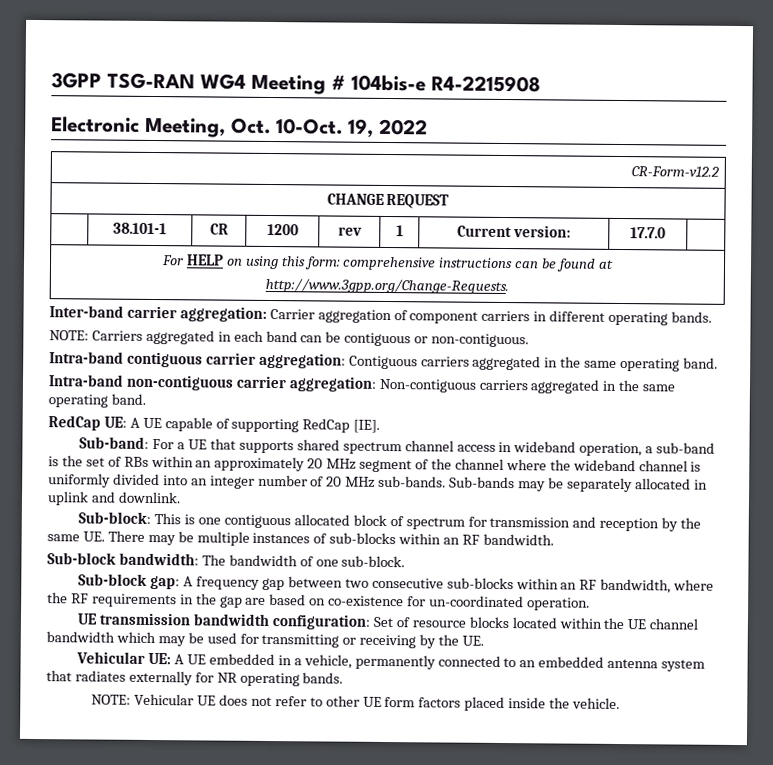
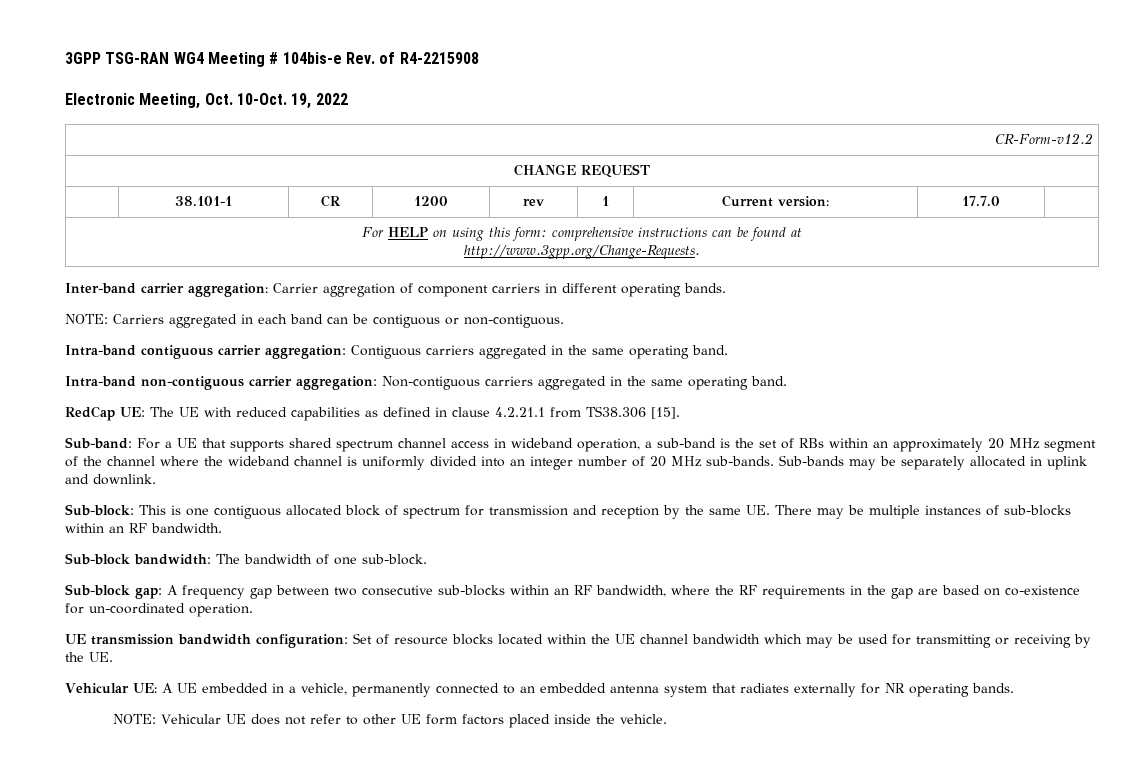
- 3GPP TSG-RAN WG4 Meeting # 104bis-e R4-2215908
+ 3GPP TSG-RAN WG4 Meeting # 104bis-e Rev. of R4-2215908
- RedCap UE: A UE capable of supporting RedCap [IE].
+ RedCap UE: The UE with reduced capabilities as defined in clause 4.2.21.1 from TS38.306 [15].

